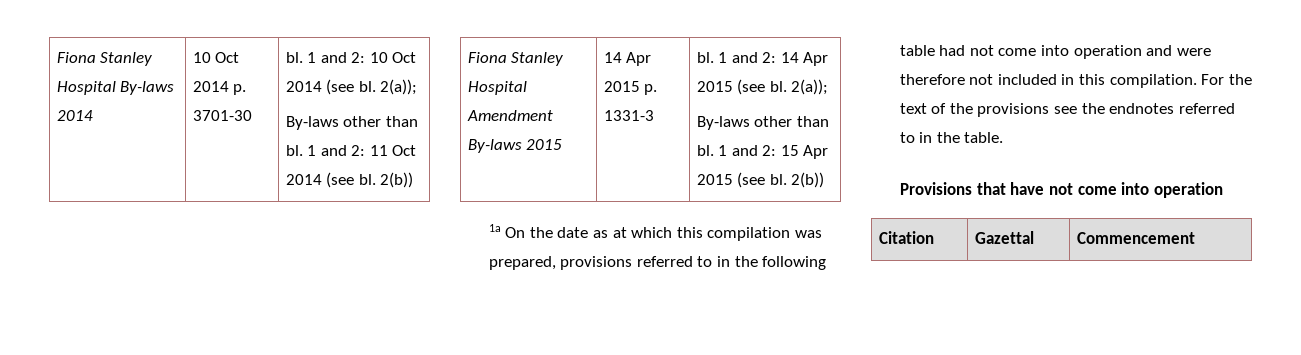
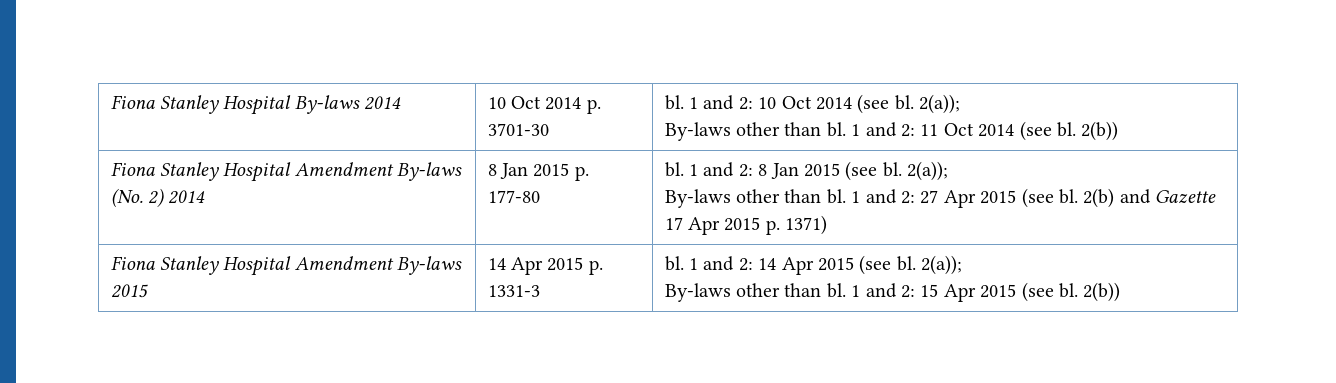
+ Fiona Stanley Hospital Amendment By-laws (No. 2) 2014 | 8 Jan 2015 p. 177-80 | bl. 1 and 2: 8 Jan 2015 (see bl. 2(a));
+ By-laws other than bl. 1 and 2: 27 Apr 2015 (see bl. 2(b) and Gazette 17 Apr 2015 p. 1371)
- 1a On the date as at which this compilation was prepared, provisions referred to in the following table had not come into operation and were therefore not included in this compilation. For the text of the provisions see the endnotes referred to in the table.
- Provisions that have not come into operation
- Citation | Gazettal | Commencement

